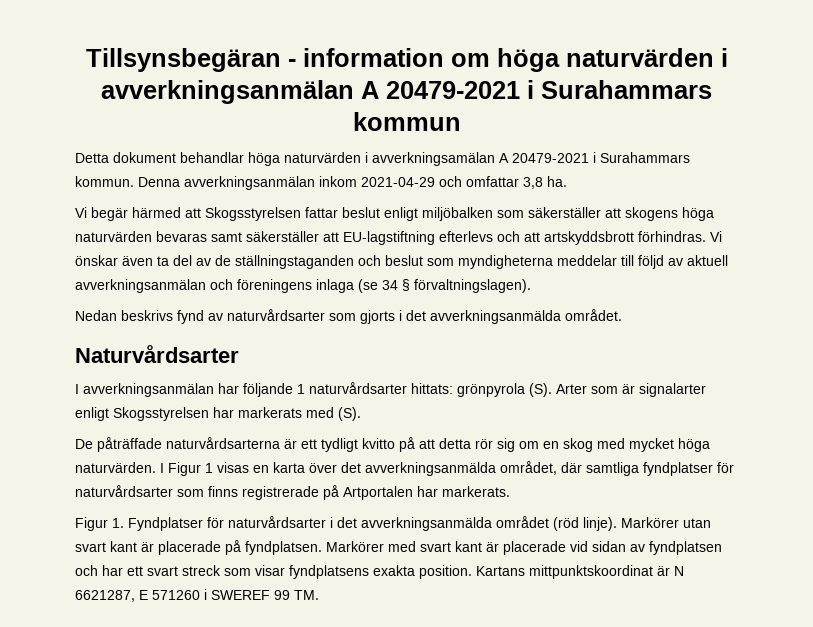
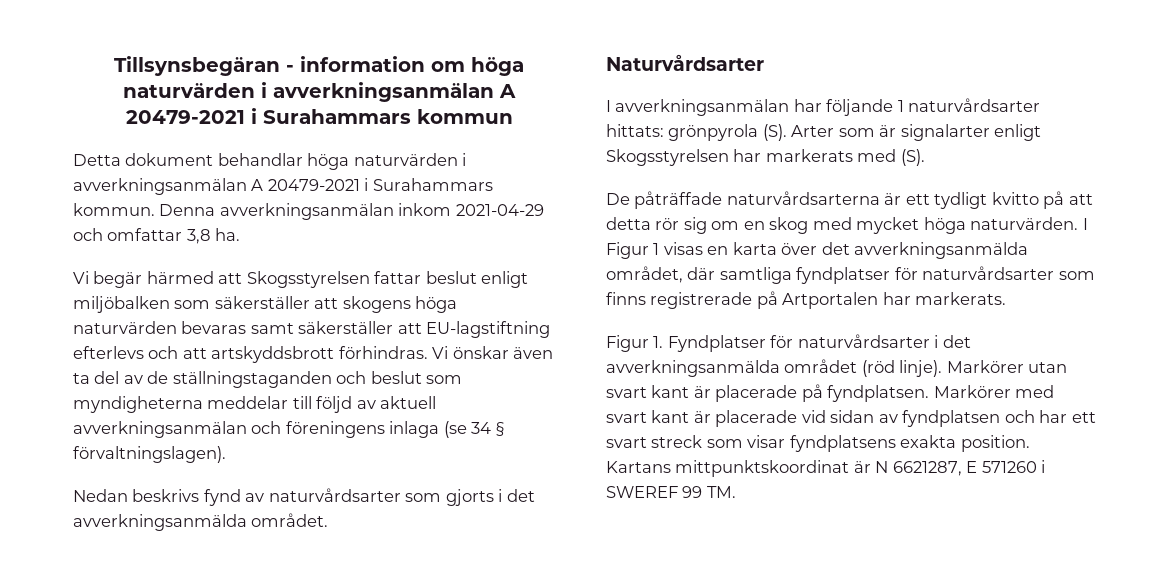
- Detta dokument behandlar höga naturvärden i avverkningsamälan A 20479-2021 i Surahammars kommun.
+ Detta dokument behandlar höga naturvärden i avverkningsanmälan A 20479-2021 i Surahammars kommun.

